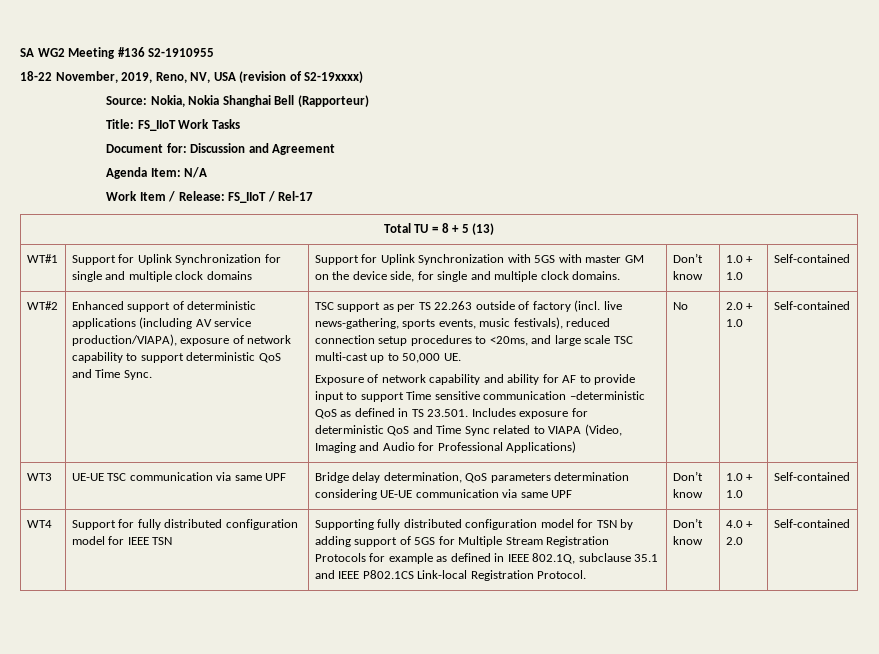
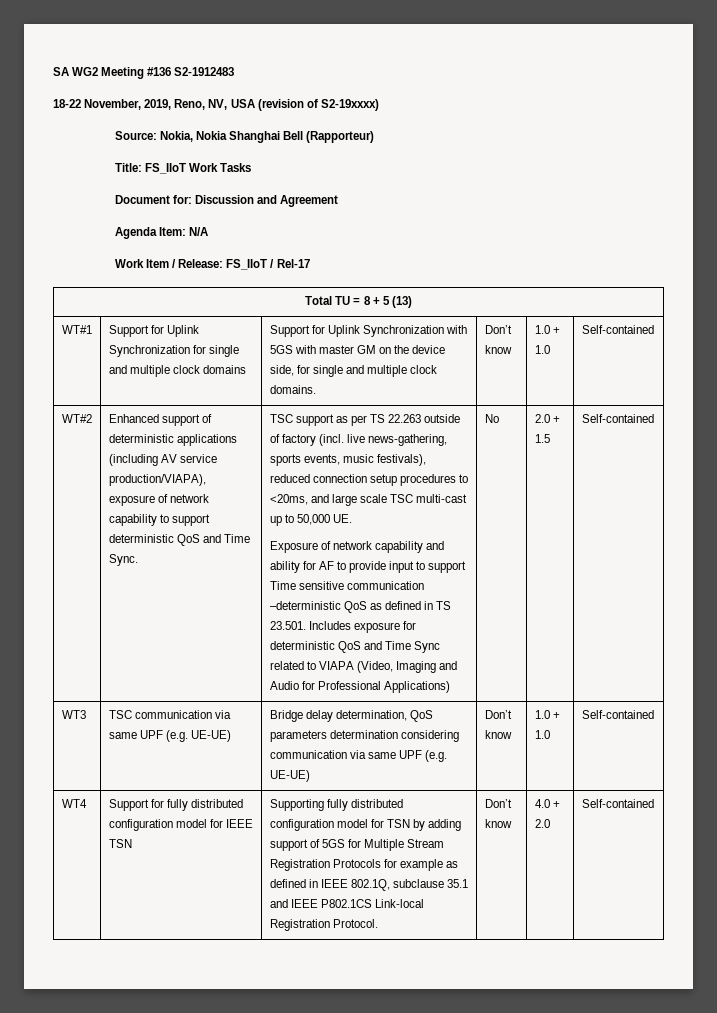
- SA WG2 Meeting #136 S2-1910955
+ SA WG2 Meeting #136 S2-1912483
- 2.0 + 1.0
+ 2.0 + 1.5
- WT3 | UE-UE TSC communication via same UPF | Bridge delay determination, QoS parameters determination considering UE-UE communication via same UPF | Don’t know | 1.0 + 1.0 | Self-contained
+ WT3 | TSC communication via same UPF (e.g. UE-UE) | Bridge delay determination, QoS parameters determination considering communication via same UPF (e.g. UE-UE) | Don’t know | 1.0 + 1.0 | Self-contained

